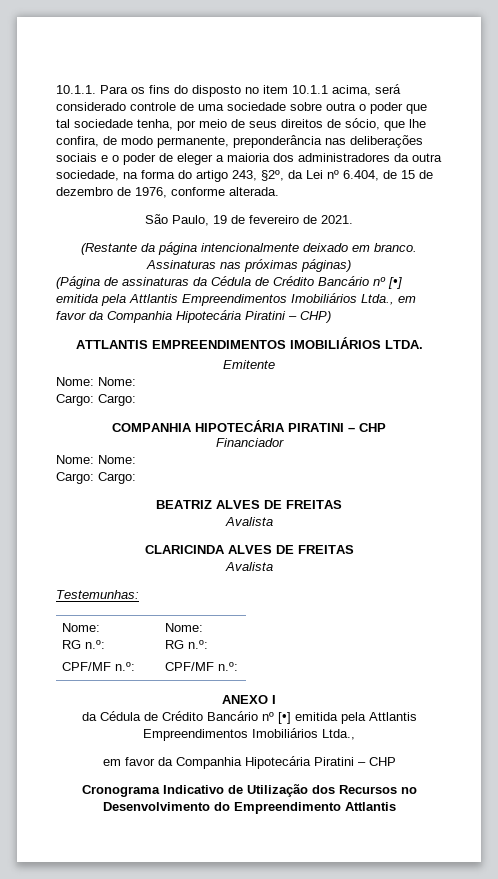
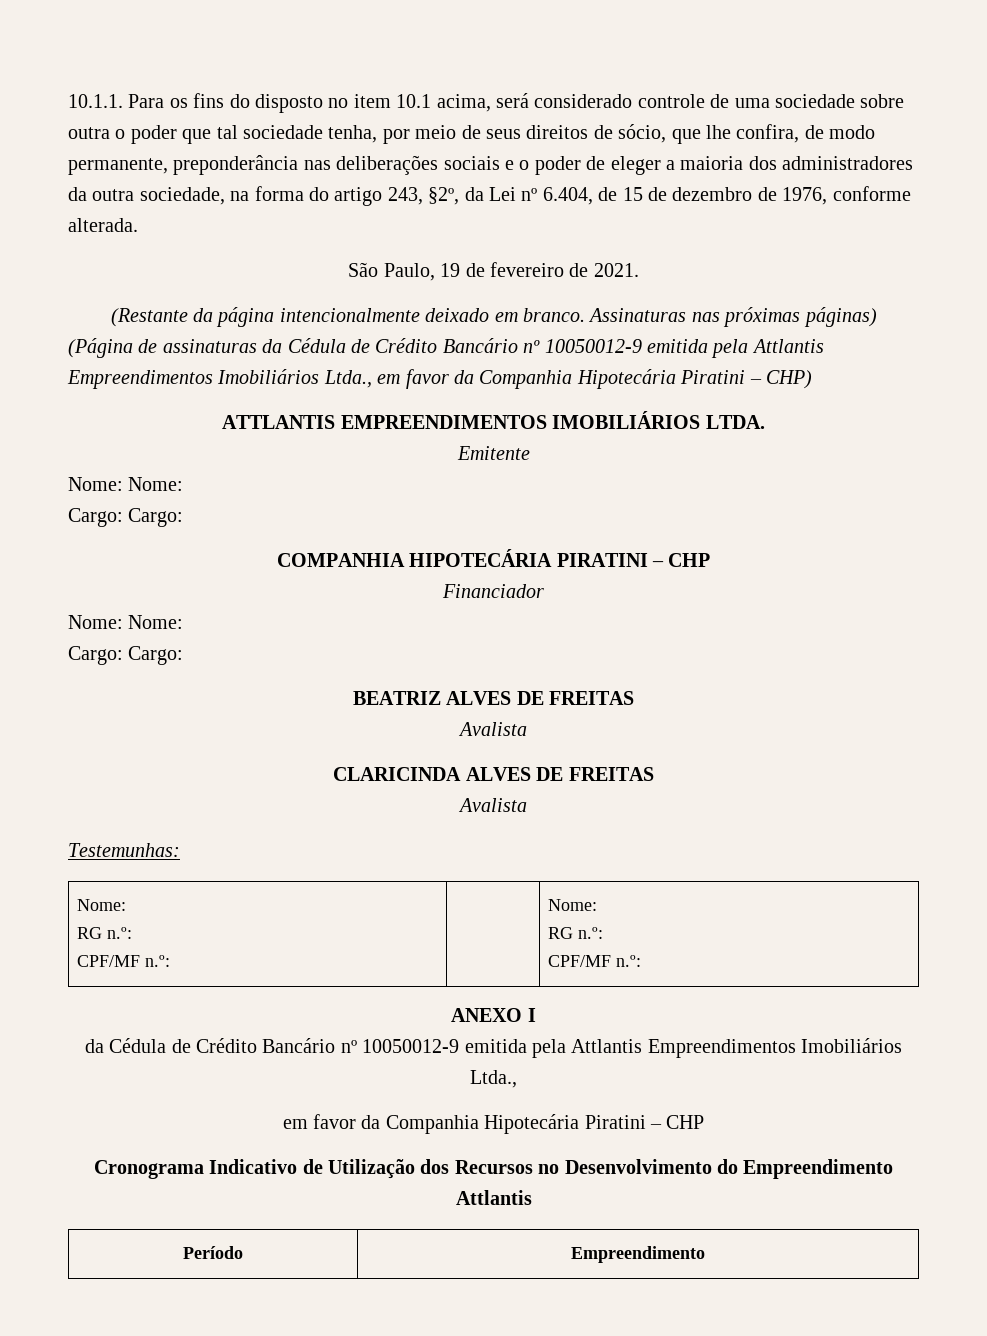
- 10.1.1. Para os fins do disposto no item 10.1.1 acima, será considerado controle de uma sociedade sobre outra o poder que tal sociedade tenha, por meio de seus direitos de sócio, que lhe confira, de modo permanente, preponderância nas deliberações sociais e o poder de eleger a maioria dos administradores da outra sociedade, na forma do artigo 243, §2º, da Lei nº 6.404, de 15 de dezembro de 1976, conforme alterada.
+ 10.1.1. Para os fins do disposto no item 10.1 acima, será considerado controle de uma sociedade sobre outra o poder que tal sociedade tenha, por meio de seus direitos de sócio, que lhe confira, de modo permanente, preponderância nas deliberações sociais e o poder de eleger a maioria dos administradores da outra sociedade, na forma do artigo 243, §2º, da Lei nº 6.404, de 15 de dezembro de 1976, conforme alterada.
- (Página de assinaturas da Cédula de Crédito Bancário nº [•] emitida pela Attlantis Empreendimentos Imobiliários Ltda., em favor da Companhia Hipotecária Piratini – CHP)
+ (Página de assinaturas da Cédula de Crédito Bancário nº 10050012-9 emitida pela Attlantis Empreendimentos Imobiliários Ltda., em favor da Companhia Hipotecária Piratini – CHP)
  ANEXO I
- da Cédula de Crédito Bancário nº [•] emitida pela Attlantis Empreendimentos Imobiliários Ltda.,
+ da Cédula de Crédito Bancário nº 10050012-9 emitida pela Attlantis Empreendimentos Imobiliários Ltda.,
+ Período | Empreendimento

